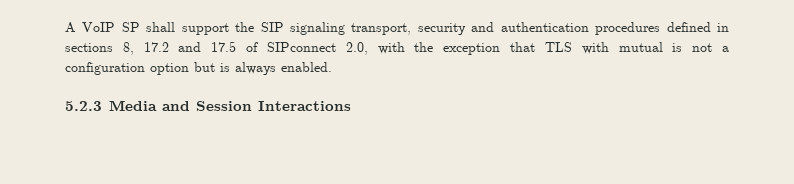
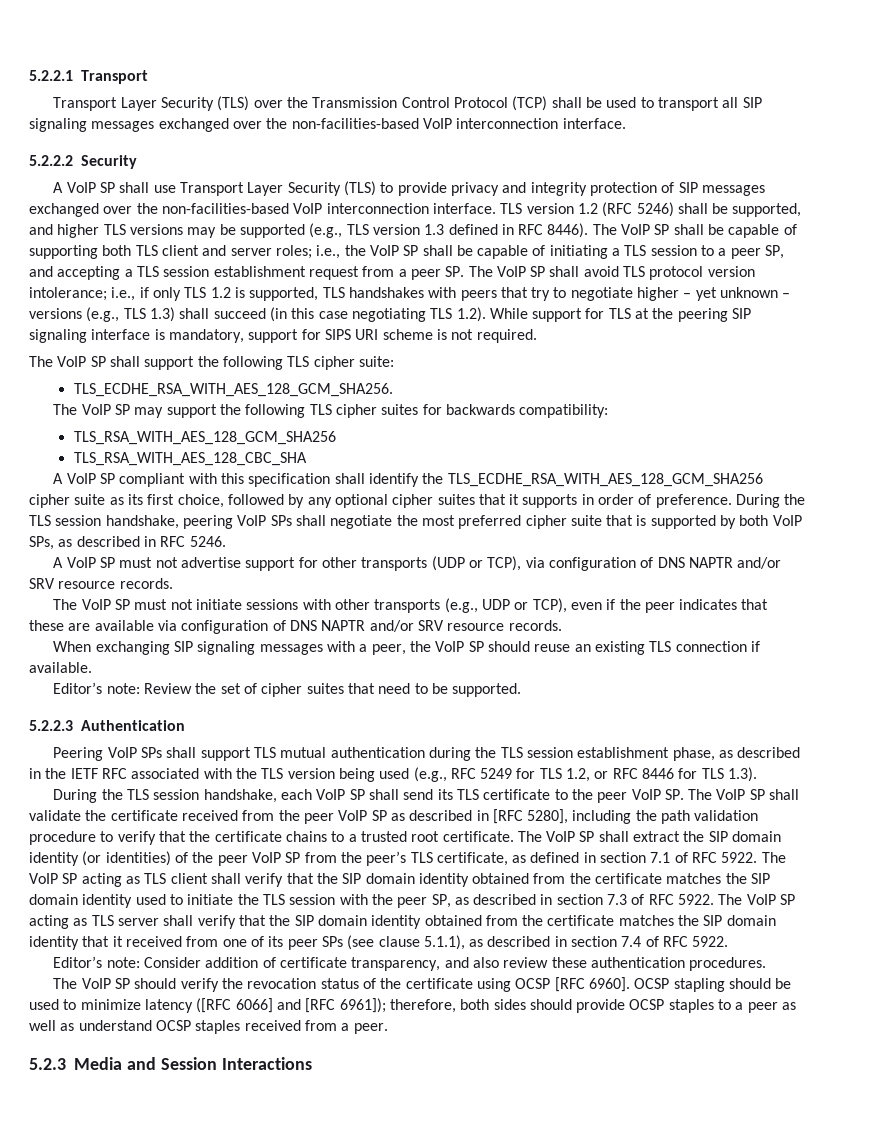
- A VoIP SP shall support the SIP signaling transport, security and authentication procedures defined in sections 8, 17.2 and 17.5 of SIPconnect 2.0, with the exception that TLS with mutual is not a configuration option but is always enabled.
+ 5.2.2.1 Transport
+ Transport Layer Security (TLS) over the Transmission Control Protocol (TCP) shall be used to transport all SIP signaling messages exchanged over the non-facilities-based VoIP interconnection interface.
+ 5.2.2.2 Security
+ A VoIP SP shall use Transport Layer Security (TLS) to provide privacy and integrity protection of SIP messages exchanged over the non-facilities-based VoIP interconnection interface. TLS version 1.2 (RFC 5246) shall be supported, and higher TLS versions may be supported (e.g., TLS version 1.3 defined in RFC 8446). The VoIP SP shall be capable of supporting both TLS client and server roles; i.e., the VoIP SP shall be capable of initiating a TLS session to a peer SP, and accepting a TLS session establishment request from a peer SP. The VoIP SP shall avoid TLS protocol version intolerance; i.e., if only TLS 1.2 is supported, TLS handshakes with peers that try to negotiate higher – yet unknown – versions (e.g., TLS 1.3) shall succeed (in this case negotiating TLS 1.2). While support for TLS at the peering SIP signaling interface is mandatory, support for SIPS URI scheme is not required.
+ The VoIP SP shall support the following TLS cipher suite:
+ TLS_ECDHE_RSA_WITH_AES_128_GCM_SHA256.
+ The VoIP SP may support the following TLS cipher suites for backwards compatibility:
+ TLS_RSA_WITH_AES_128_GCM_SHA256
+ TLS_RSA_WITH_AES_128_CBC_SHA
+ A VoIP SP compliant with this specification shall identify the TLS_ECDHE_RSA_WITH_AES_128_GCM_SHA256 cipher suite as its first choice, followed by any optional cipher suites that it supports in order of preference. During the TLS session handshake, peering VoIP SPs shall negotiate the most preferred cipher suite that is supported by both VoIP SPs, as described in RFC 5246.
+ A VoIP SP must not advertise support for other transports (UDP or TCP), via configuration of DNS NAPTR and/or SRV resource records.
+ The VoIP SP must not initiate sessions with other transports (e.g., UDP or TCP), even if the peer indicates that these are available via configuration of DNS NAPTR and/or SRV resource records.
+ When exchanging SIP signaling messages with a peer, the VoIP SP should reuse an existing TLS connection if available.
+ Editor’s note: Review the set of cipher suites that need to be supported.
+ 5.2.2.3 Authentication
+ Peering VoIP SPs shall support TLS mutual authentication during the TLS session establishment phase, as described in the IETF RFC associated with the TLS version being used (e.g., RFC 5249 for TLS 1.2, or RFC 8446 for TLS 1.3).
+ During the TLS session handshake, each VoIP SP shall send its TLS certificate to the peer VoIP SP. The VoIP SP shall validate the certificate received from the peer VoIP SP as described in [RFC 5280], including the path validation procedure to verify that the certificate chains to a trusted root certificate. The VoIP SP shall extract the SIP domain identity (or identities) of the peer VoIP SP from the peer’s TLS certificate, as defined in section 7.1 of RFC 5922. The VoIP SP acting as TLS client shall verify that the SIP domain identity obtained from the certificate matches the SIP domain identity used to initiate the TLS session with the peer SP, as described in section 7.3 of RFC 5922. The VoIP SP acting as TLS server shall verify that the SIP domain identity obtained from the certificate matches the SIP domain identity that it received from one of its peer SPs (see clause 5.1.1), as described in section 7.4 of RFC 5922.
+ Editor’s note: Consider addition of certificate transparency, and also review these authentication procedures.
+ The VoIP SP should verify the revocation status of the certificate using OCSP [RFC 6960]. OCSP stapling should be used to minimize latency ([RFC 6066] and [RFC 6961]); therefore, both sides should provide OCSP staples to a peer as well as understand OCSP staples received from a peer.

